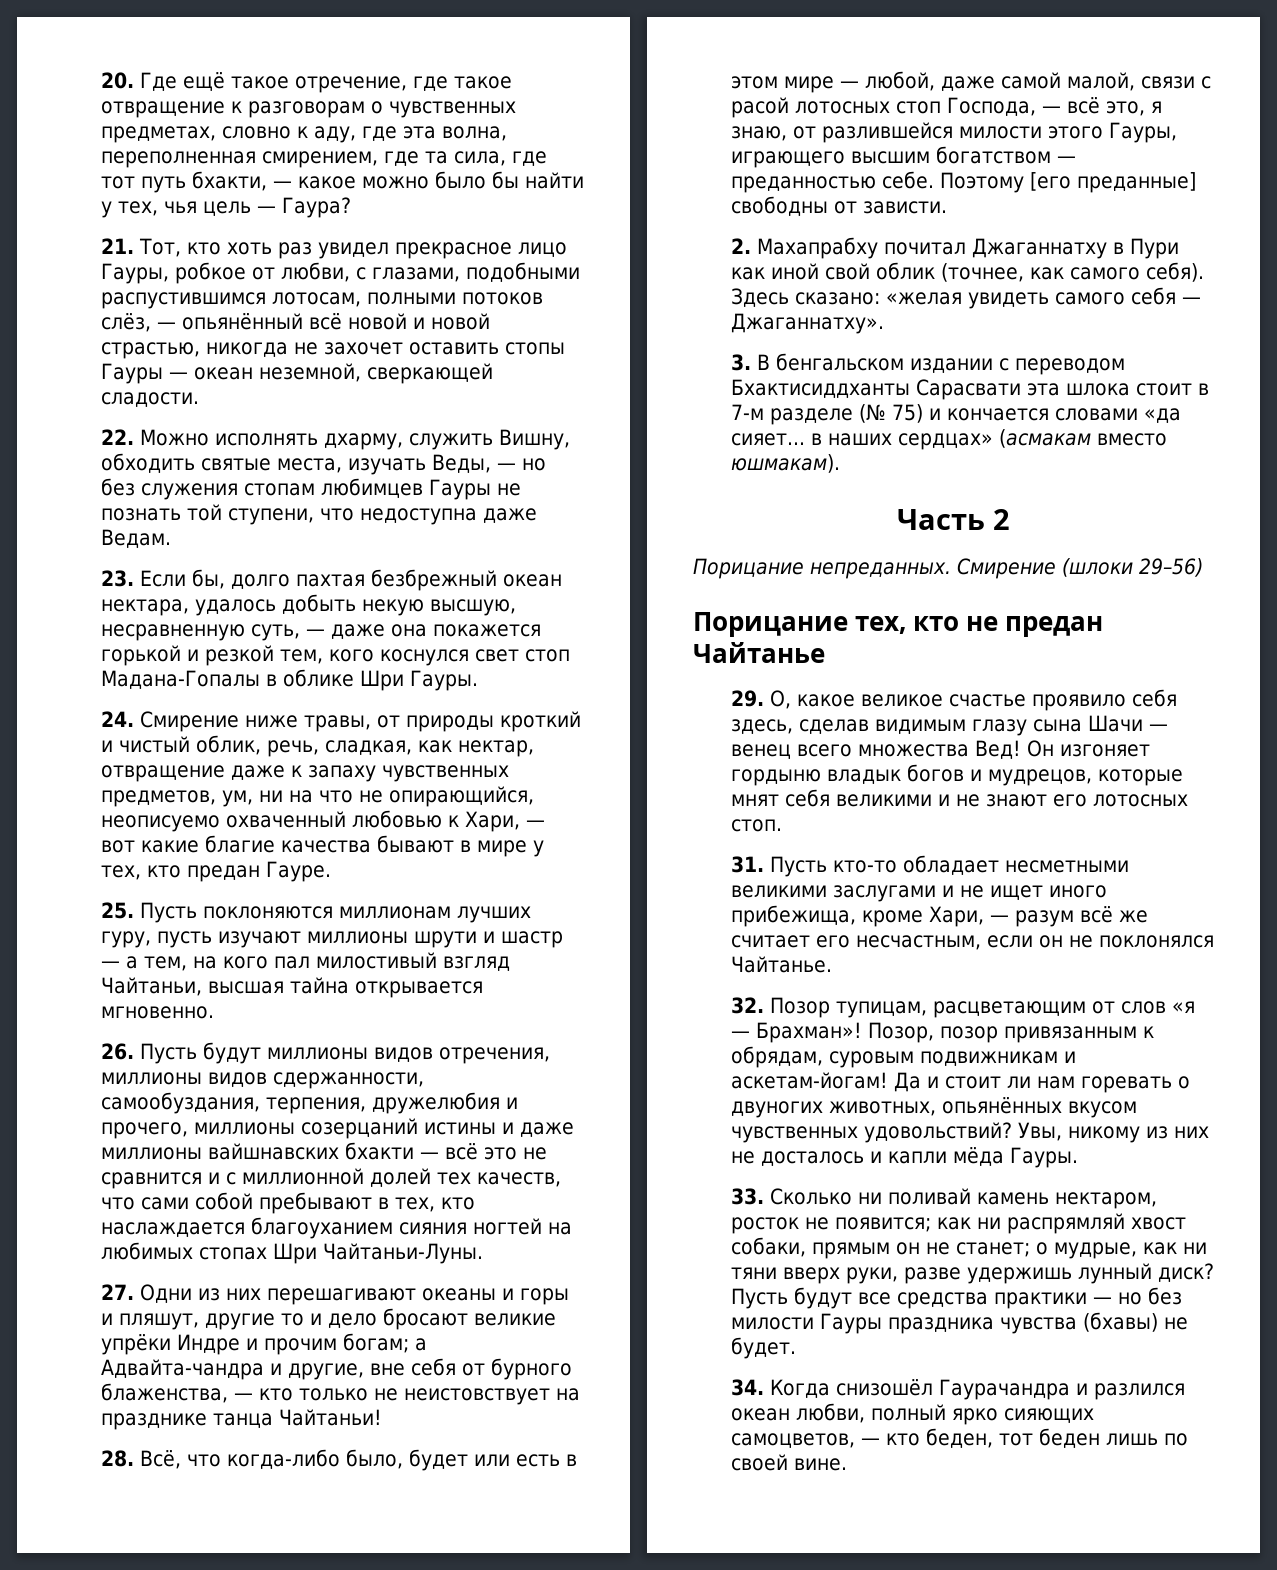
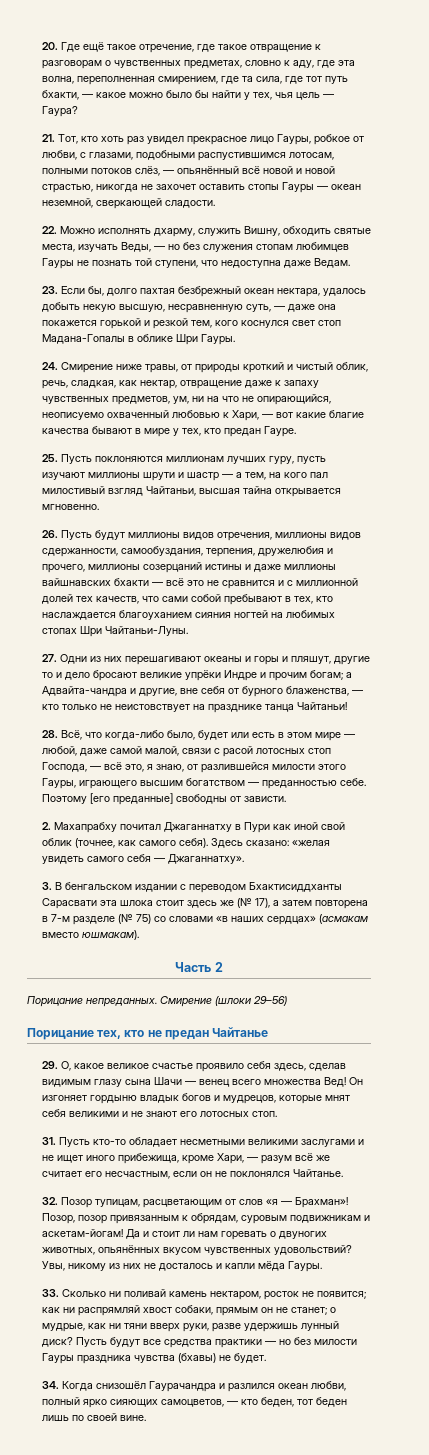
- 3. В бенгальском издании с переводом Бхактисиддханты Сарасвати эта шлока стоит в 7-м разделе (№ 75) и кончается словами «да сияет... в наших сердцах» (асмакам вместо юшмакам).
+ 3. В бенгальском издании с переводом Бхактисиддханты Сарасвати эта шлока стоит здесь же (№ 17), а затем повторена в 7-м разделе (№ 75) со словами «в наших сердцах» (асмакам вместо юшмакам).

